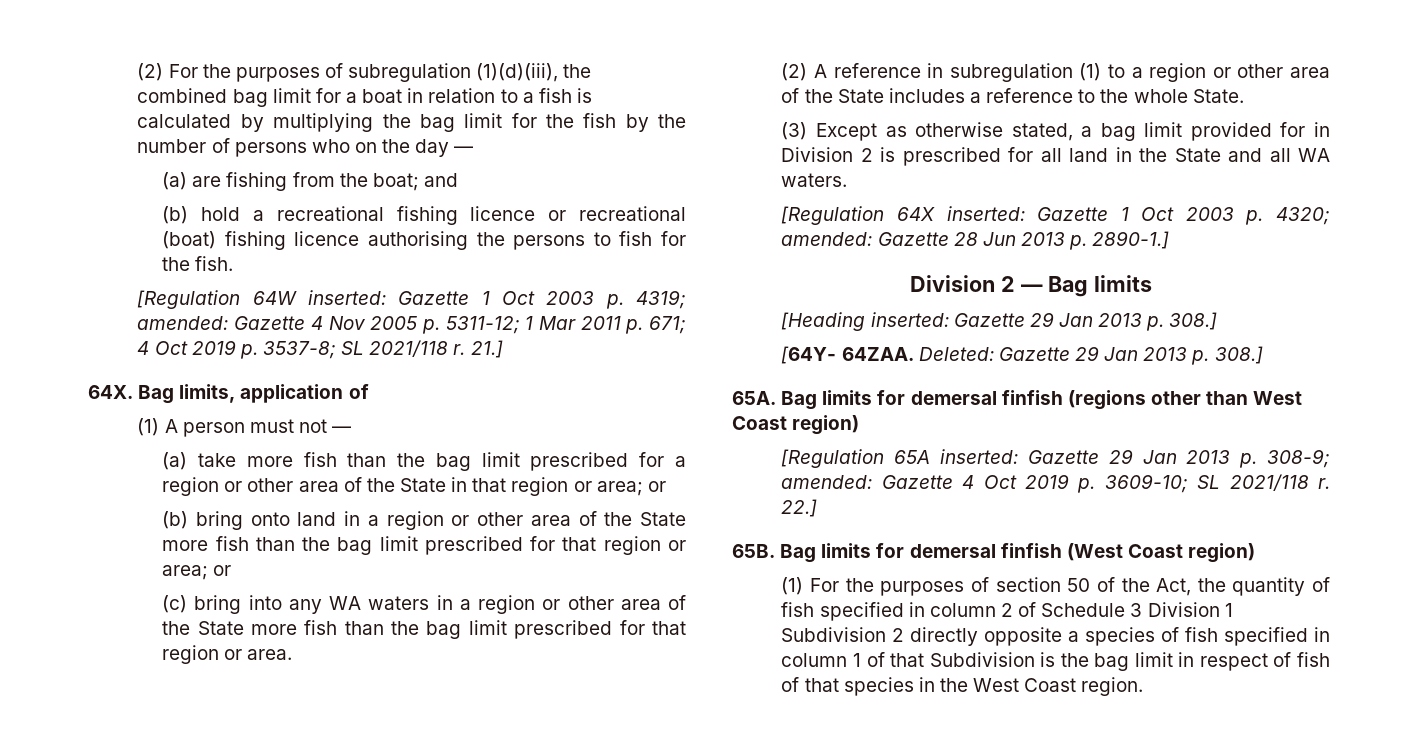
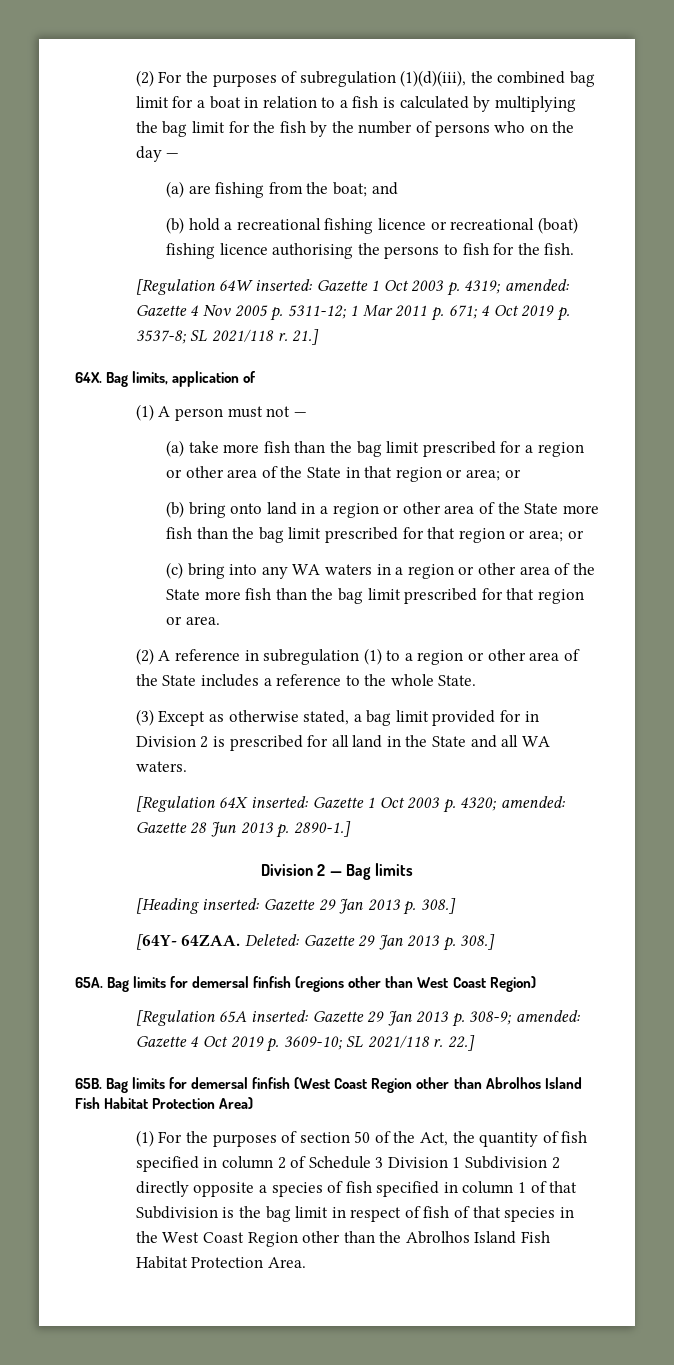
- Bag limits for demersal finfish (regions other than West Coast region)
+ Bag limits for demersal finfish (regions other than West Coast Region)
- Bag limits for demersal finfish (West Coast region)
+ Bag limits for demersal finfish (West Coast Region other than Abrolhos Island Fish Habitat Protection Area)
- (1) For the purposes of section 50 of the Act, the quantity of fish specified in column 2 of Schedule 3 Division 1 Subdivision 2 directly opposite a species of fish specified in column 1 of that Subdivision is the bag limit in respect of fish of that species in the West Coast region.
+ (1) For the purposes of section 50 of the Act, the quantity of fish specified in column 2 of Schedule 3 Division 1 Subdivision 2 directly opposite a species of fish specified in column 1 of that Subdivision is the bag limit in respect of fish of that species in the West Coast Region other than the Abrolhos Island Fish Habitat Protection Area.

